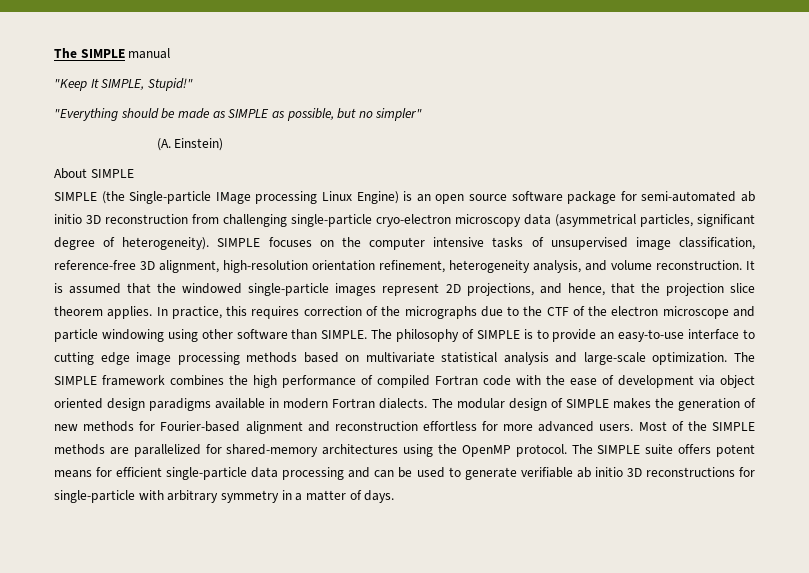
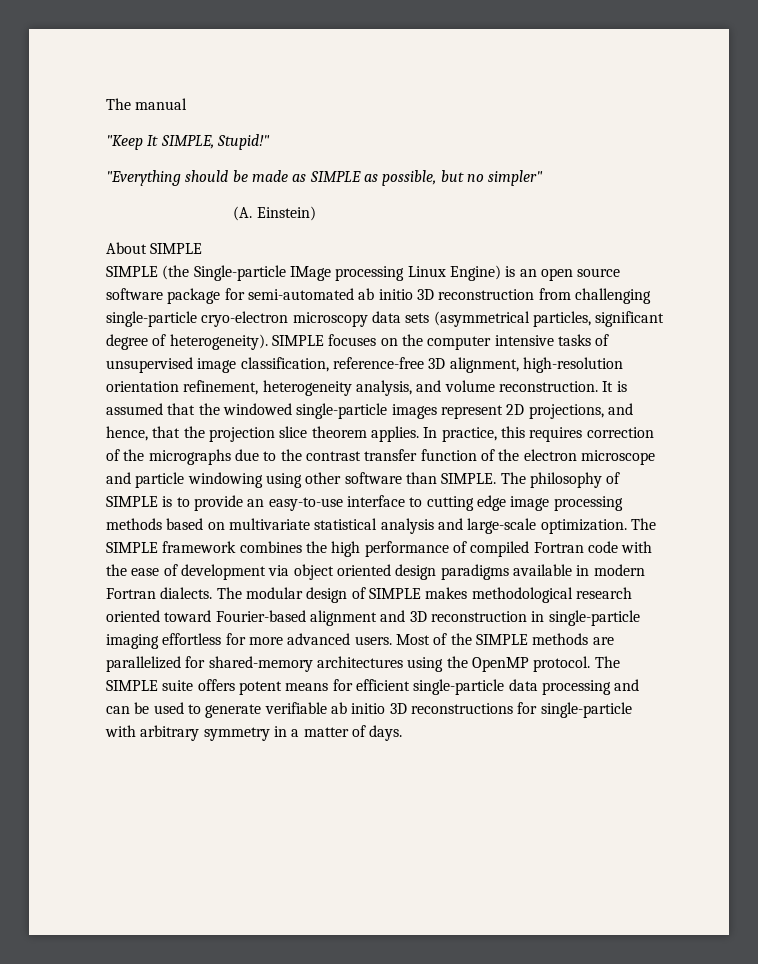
- The SIMPLE manual
+ The manual
- SIMPLE (the Single-particle IMage processing Linux Engine) is an open source software package for semi-automated ab initio 3D reconstruction from challenging single-particle cryo-electron microscopy data (asymmetrical particles, significant degree of heterogeneity).
+ SIMPLE (the Single-particle IMage processing Linux Engine) is an open source software package for semi-automated ab initio 3D reconstruction from challenging single-particle cryo-electron microscopy data sets (asymmetrical particles, significant degree of heterogeneity).
- In practice, this requires correction of the micrographs due to the CTF of the electron microscope and particle windowing using other software than SIMPLE.
+ In practice, this requires correction of the micrographs due to the contrast transfer function of the electron microscope and particle windowing using other software than SIMPLE.
- The modular design of SIMPLE makes the generation of new methods for Fourier-based alignment and reconstruction effortless for more advanced users.
+ The modular design of SIMPLE makes methodological research oriented toward Fourier-based alignment and 3D reconstruction in single-particle imaging effortless for more advanced users.

